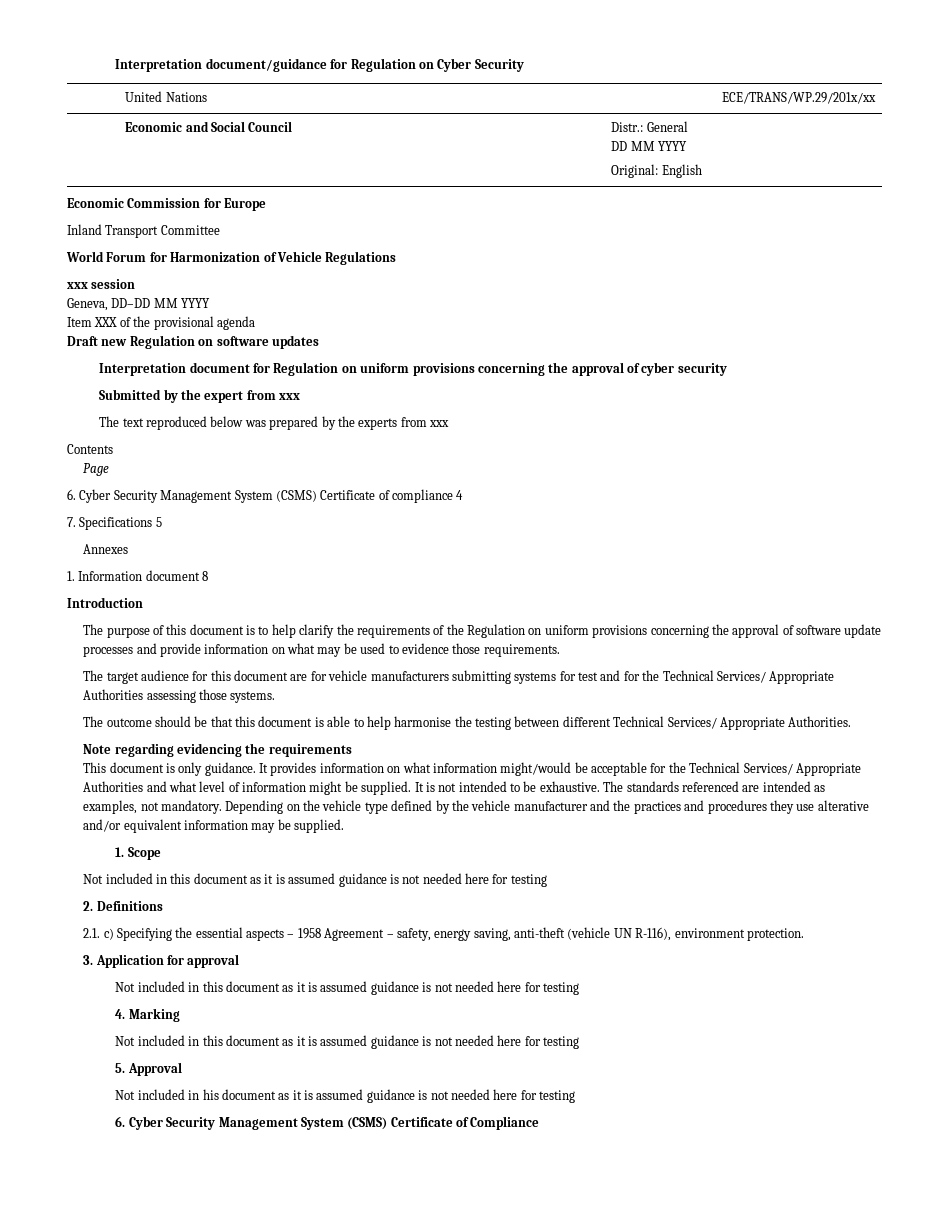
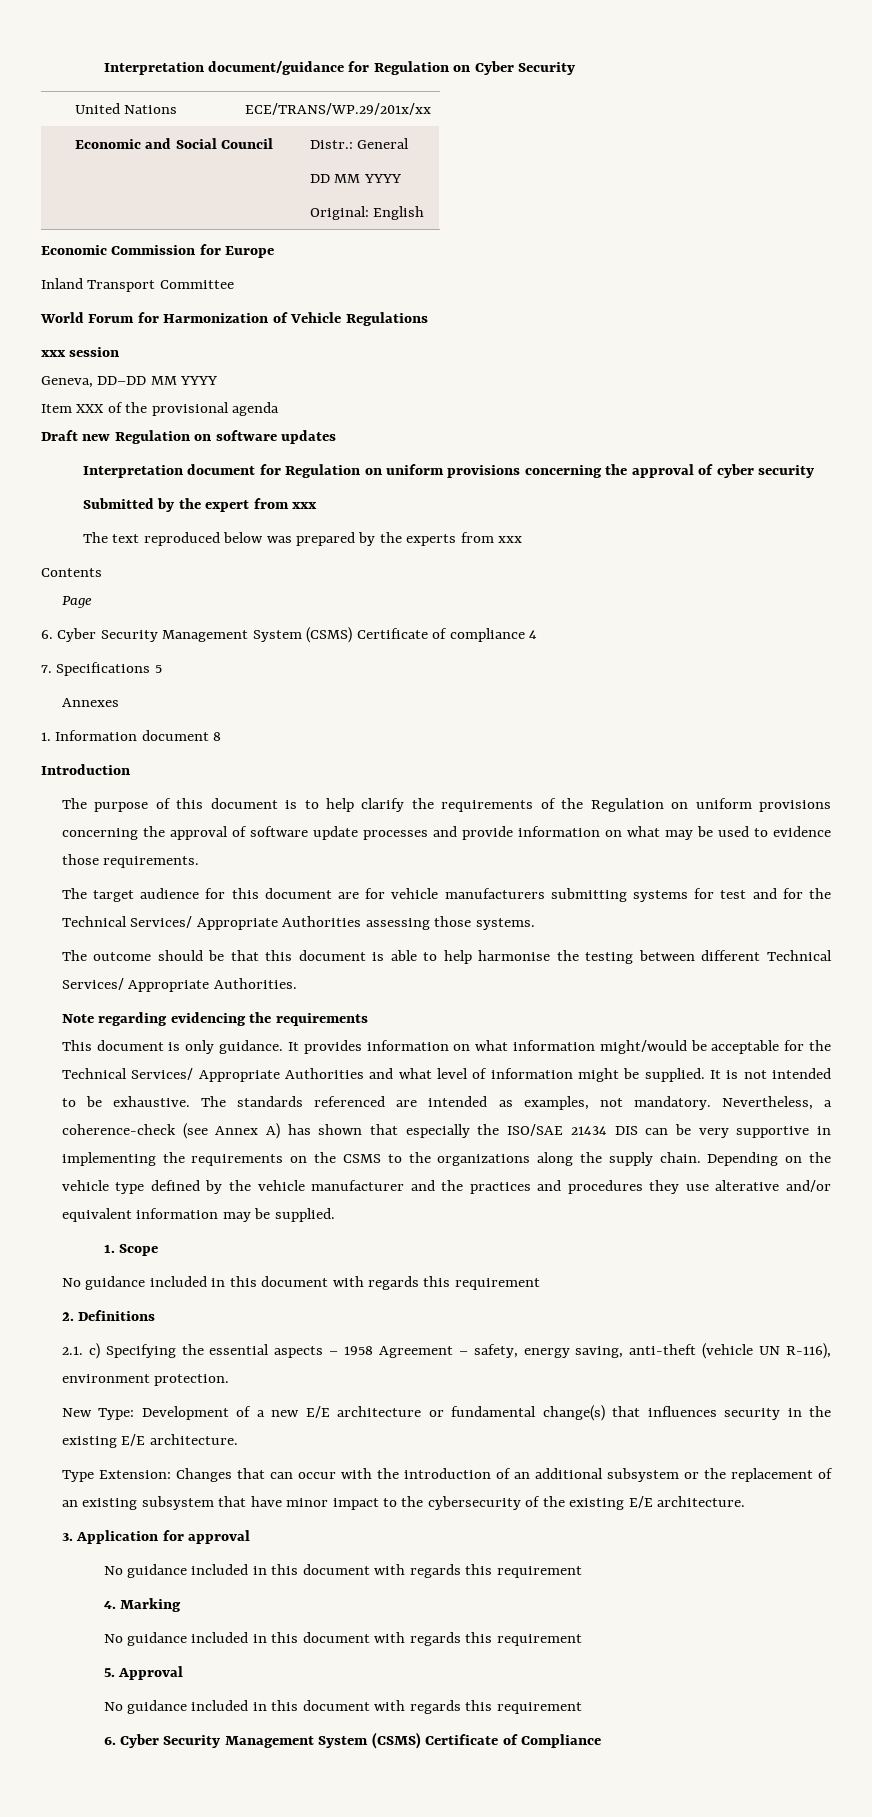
+ Nevertheless, a coherence-check (see Annex A) has shown that especially the ISO/SAE 21434 DIS can be very supportive in implementing the requirements on the CSMS to the organizations along the supply chain.
  1. Scope
- Not included in this document as it is assumed guidance is not needed here for testing
+ No guidance included in this document with regards this requirement
+ New Type: Development of a new E/E architecture or fundamental change(s) that influences security in the existing E/E architecture.
+ Type Extension: Changes that can occur with the introduction of an additional subsystem or the replacement of an existing subsystem that have minor impact to the cybersecurity of the existing E/E architecture.
  3. Application for approval
- Not included in this document as it is assumed guidance is not needed here for testing
+ No guidance included in this document with regards this requirement
  4. Marking
- Not included in this document as it is assumed guidance is not needed here for testing
+ No guidance included in this document with regards this requirement
  5. Approval
- Not included in his document as it is assumed guidance is not needed here for testing
+ No guidance included in this document with regards this requirement

